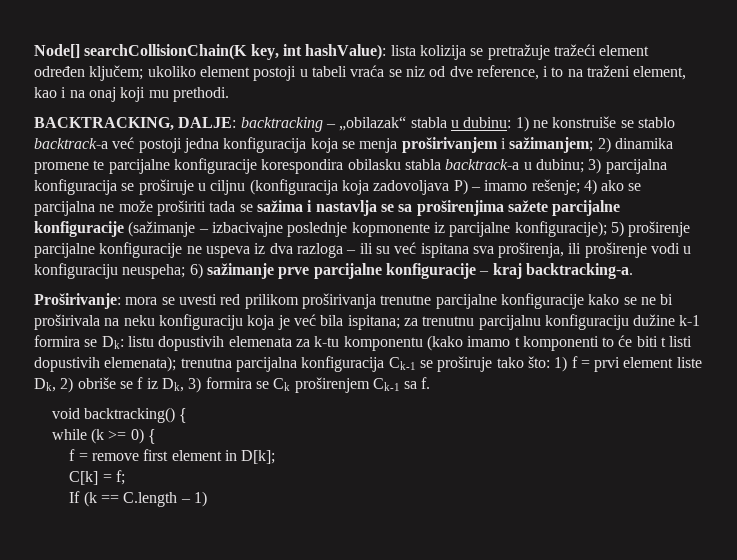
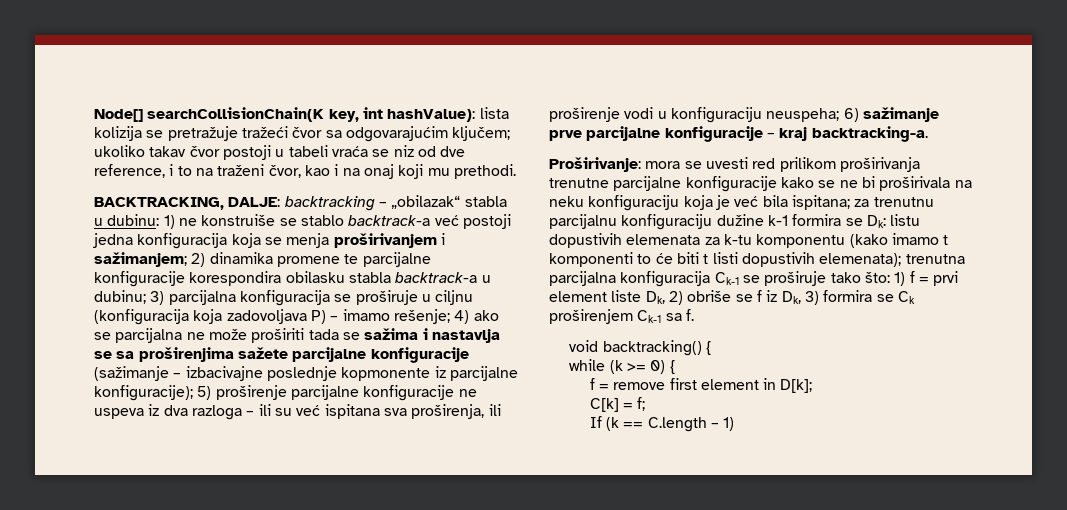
- Node[] searchCollisionChain(K key, int hashValue): lista kolizija se pretražuje tražeći element određen ključem; ukoliko element postoji u tabeli vraća se niz od dve reference, i to na traženi element, kao i na onaj koji mu prethodi.
+ Node[] searchCollisionChain(K key, int hashValue): lista kolizija se pretražuje tražeći čvor sa odgovarajućim ključem; ukoliko takav čvor postoji u tabeli vraća se niz od dve reference, i to na traženi čvor, kao i na onaj koji mu prethodi.

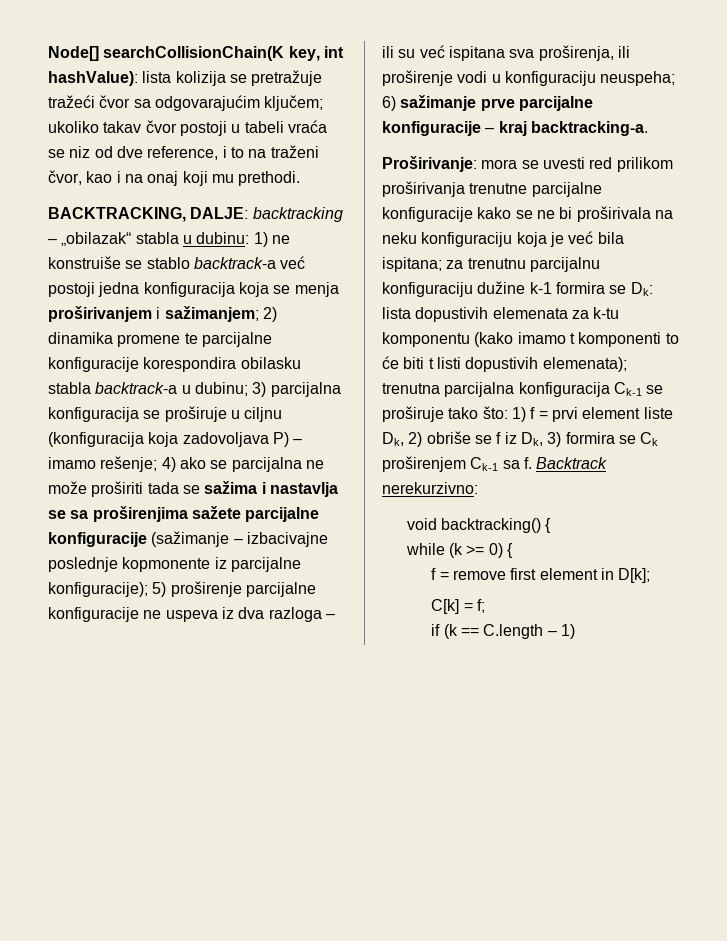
- listu dopustivih elemenata za k-tu komponentu (kako imamo t komponenti to će biti t listi dopustivih elemenata);
+ lista dopustivih elemenata za k-tu komponentu (kako imamo t komponenti to će biti t listi dopustivih elemenata);
+ Backtrack nerekurzivno:
- If (k == C.length – 1)
+ if (k == C.length – 1)

